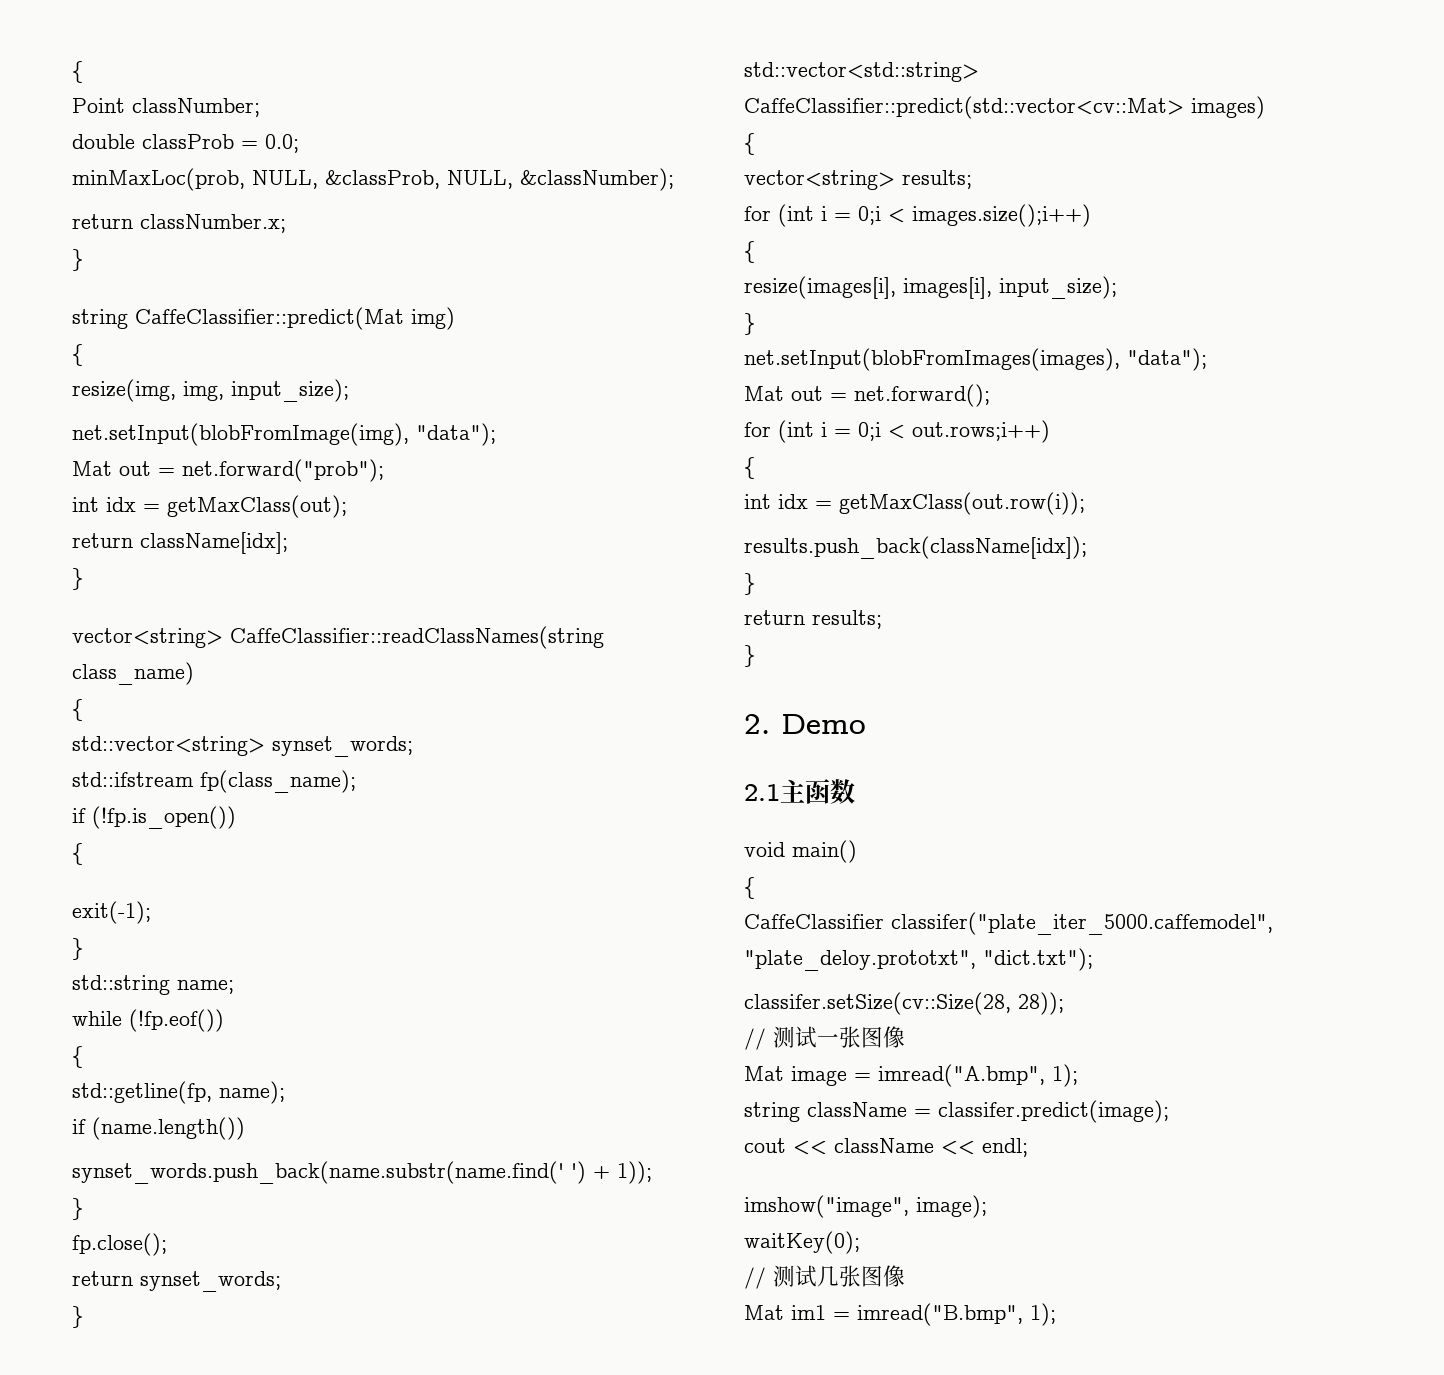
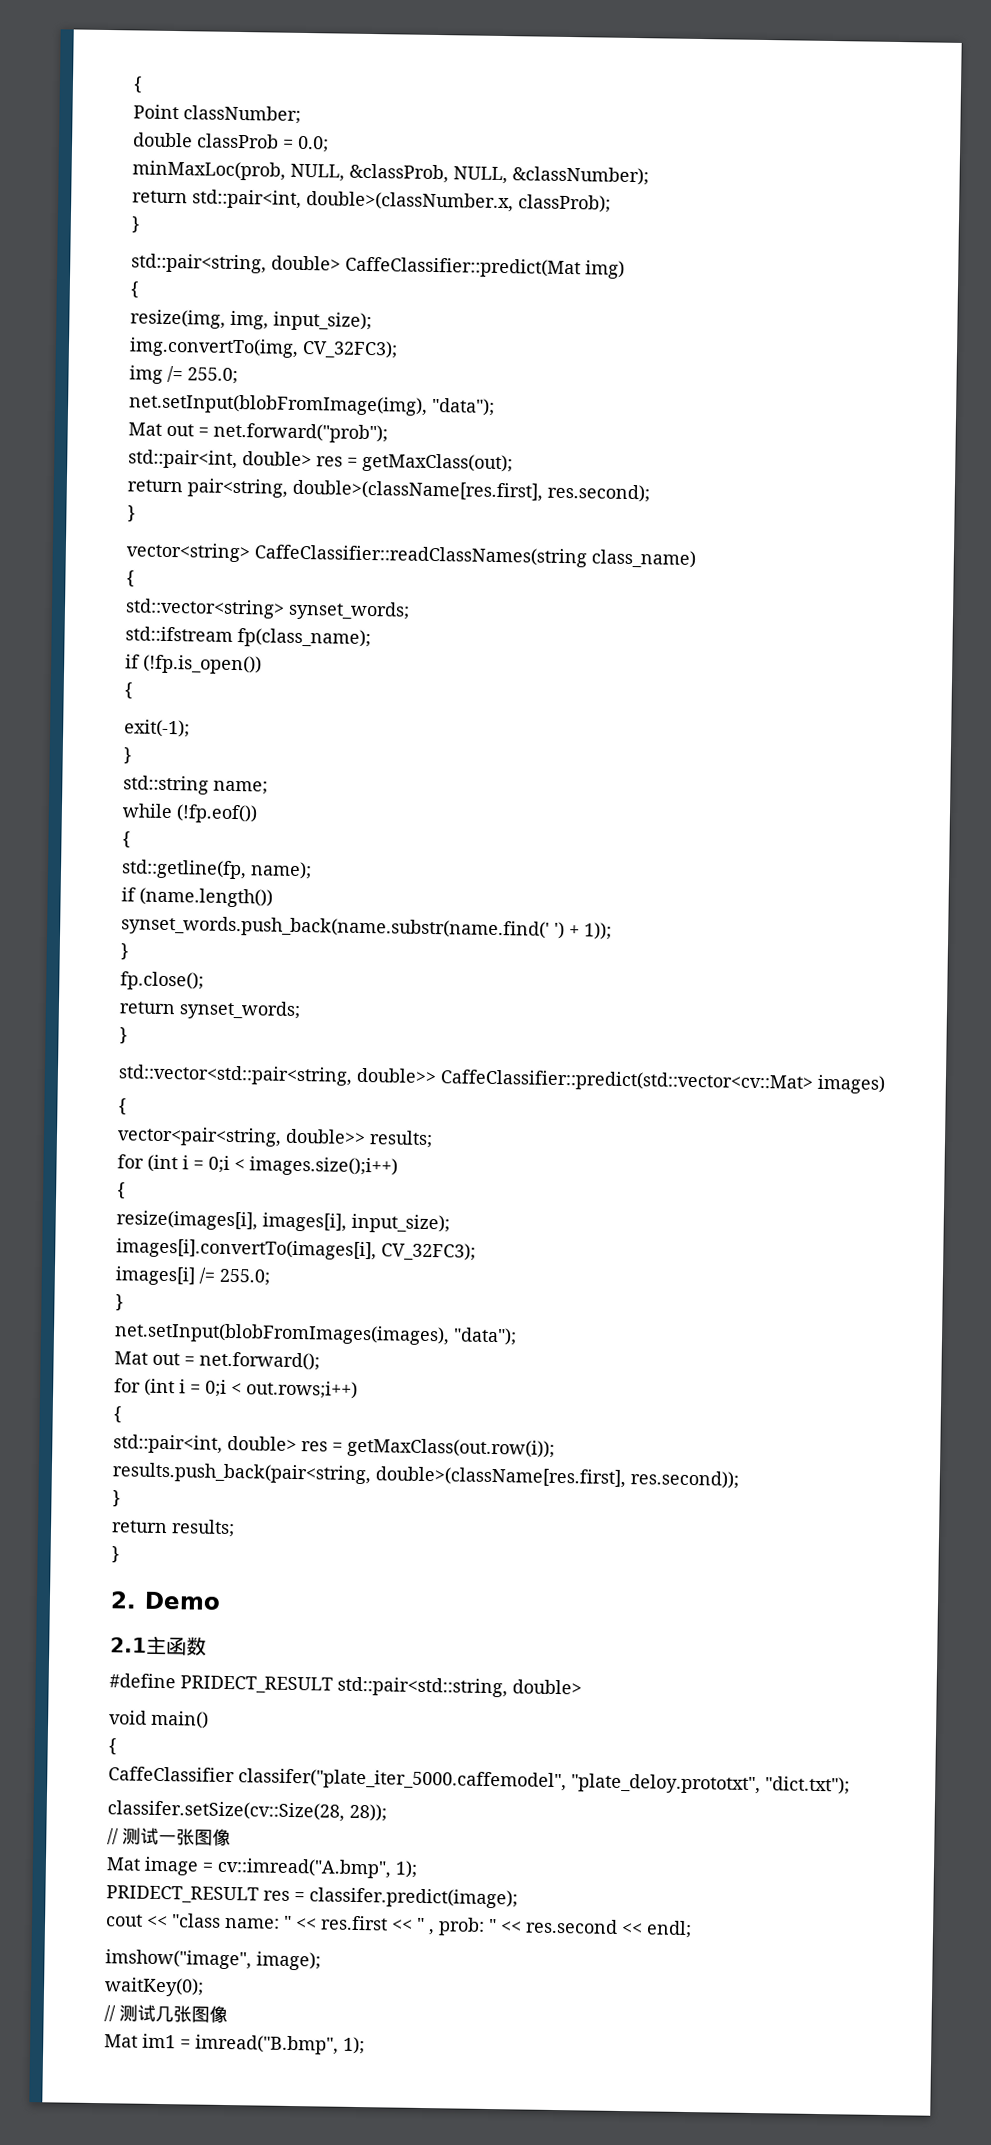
- return classNumber.x;
+ return std::pair<int, double>(classNumber.x, classProb);
  }
- string CaffeClassifier::predict(Mat img)
+ std::pair<string, double> CaffeClassifier::predict(Mat img)
+ img.convertTo(img, CV_32FC3);
+ img /= 255.0;
- int idx = getMaxClass(out);
+ std::pair<int, double> res = getMaxClass(out);
- return className[idx];
+ return pair<string, double>(className[res.first], res.second);
- std::vector<std::string> CaffeClassifier::predict(std::vector<cv::Mat> images)
+ std::vector<std::pair<string, double>> CaffeClassifier::predict(std::vector<cv::Mat> images)
- vector<string> results;
+ vector<pair<string, double>> results;
+ images[i].convertTo(images[i], CV_32FC3);
+ images[i] /= 255.0;
- int idx = getMaxClass(out.row(i));
+ std::pair<int, double> res = getMaxClass(out.row(i));
- results.push_back(className[idx]);
+ results.push_back(pair<string, double>(className[res.first], res.second));
+ #define PRIDECT_RESULT std::pair<std::string, double>
- Mat image = imread("A.bmp", 1);
+ Mat image = cv::imread("A.bmp", 1);
- string className = classifer.predict(image);
+ PRIDECT_RESULT res = classifer.predict(image);
- cout << className << endl;
+ cout << "class name: " << res.first << " , prob: " << res.second << endl;

